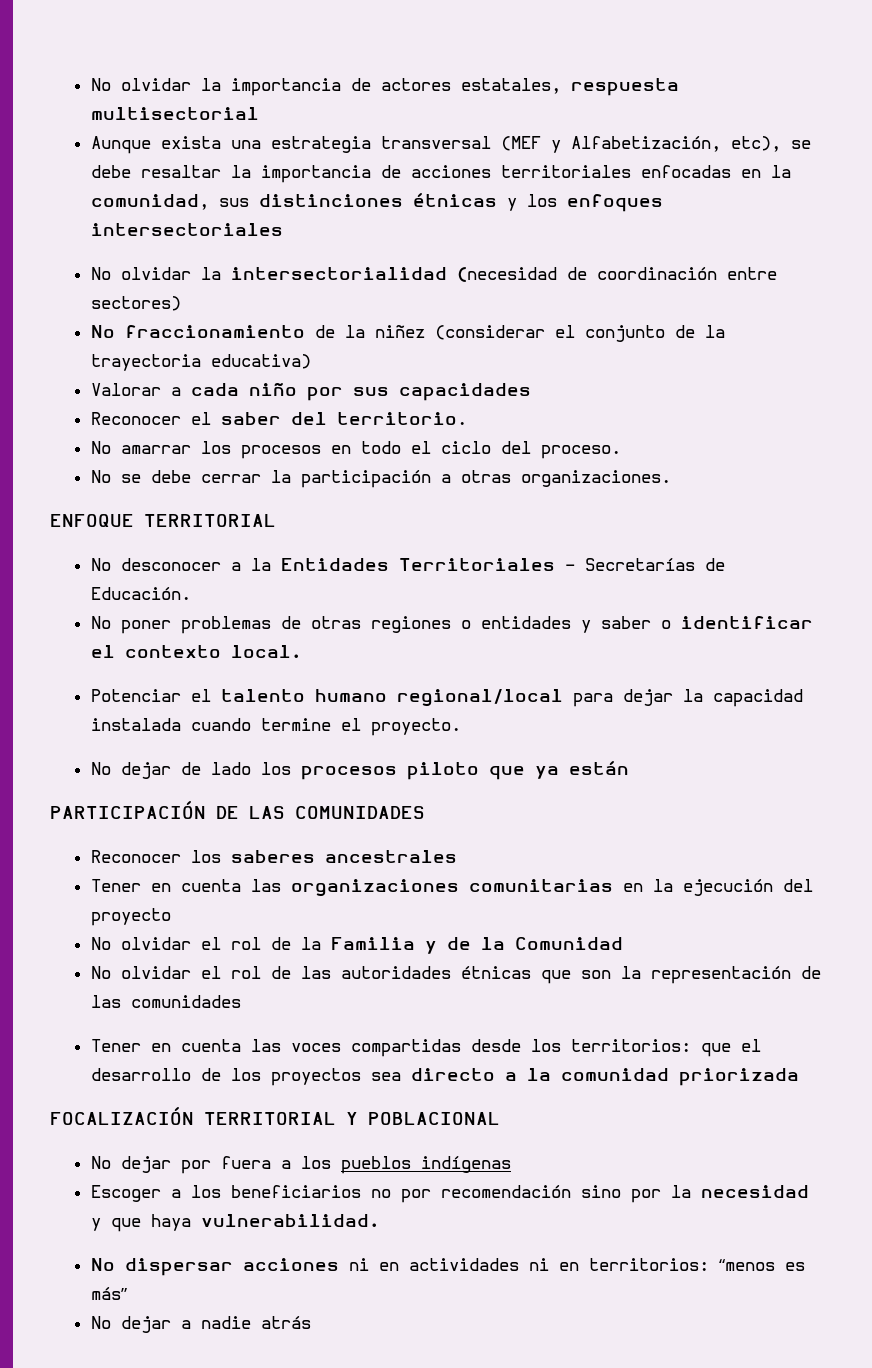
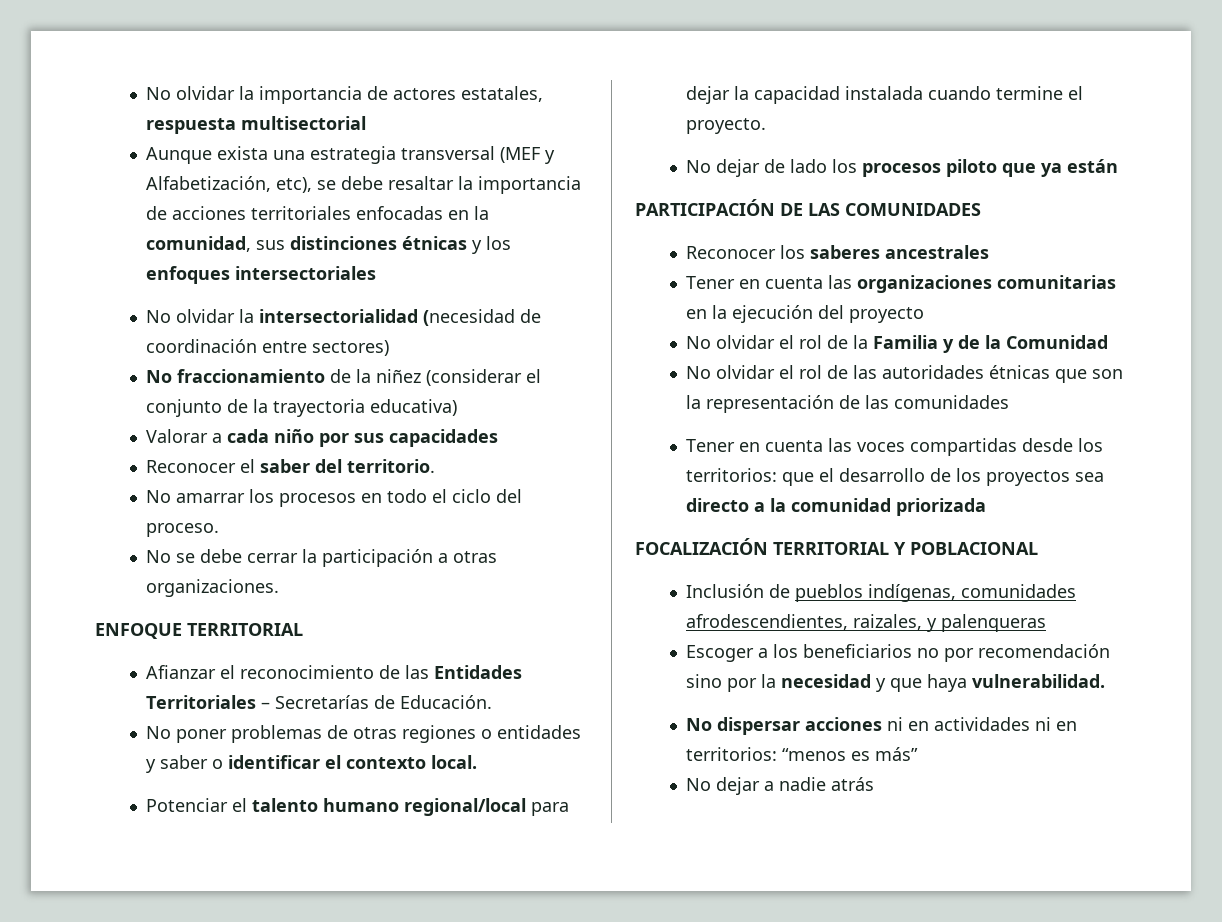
- No desconocer a la Entidades Territoriales – Secretarías de Educación.
+ Afianzar el reconocimiento de las Entidades Territoriales – Secretarías de Educación.
- No dejar por fuera a los pueblos indígenas
+ Inclusión de pueblos indígenas, comunidades afrodescendientes, raizales, y palenqueras

